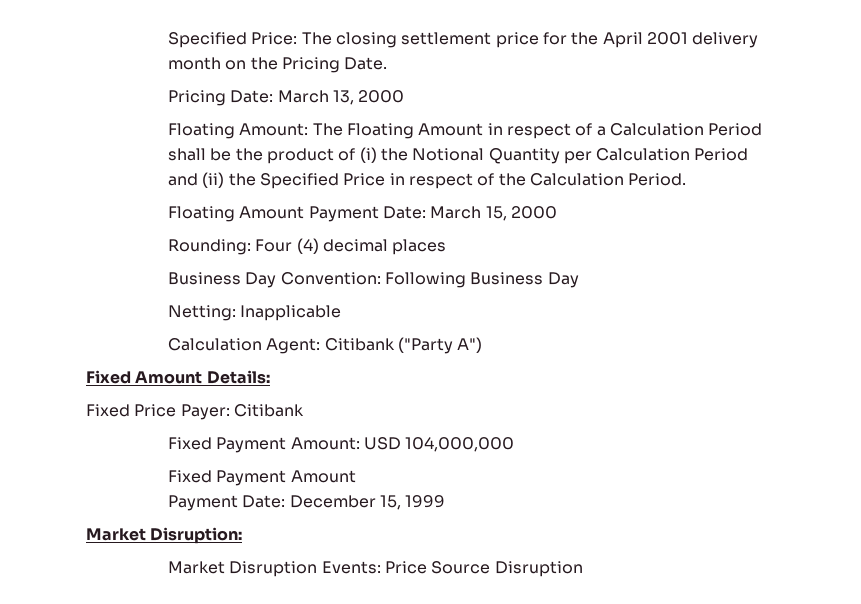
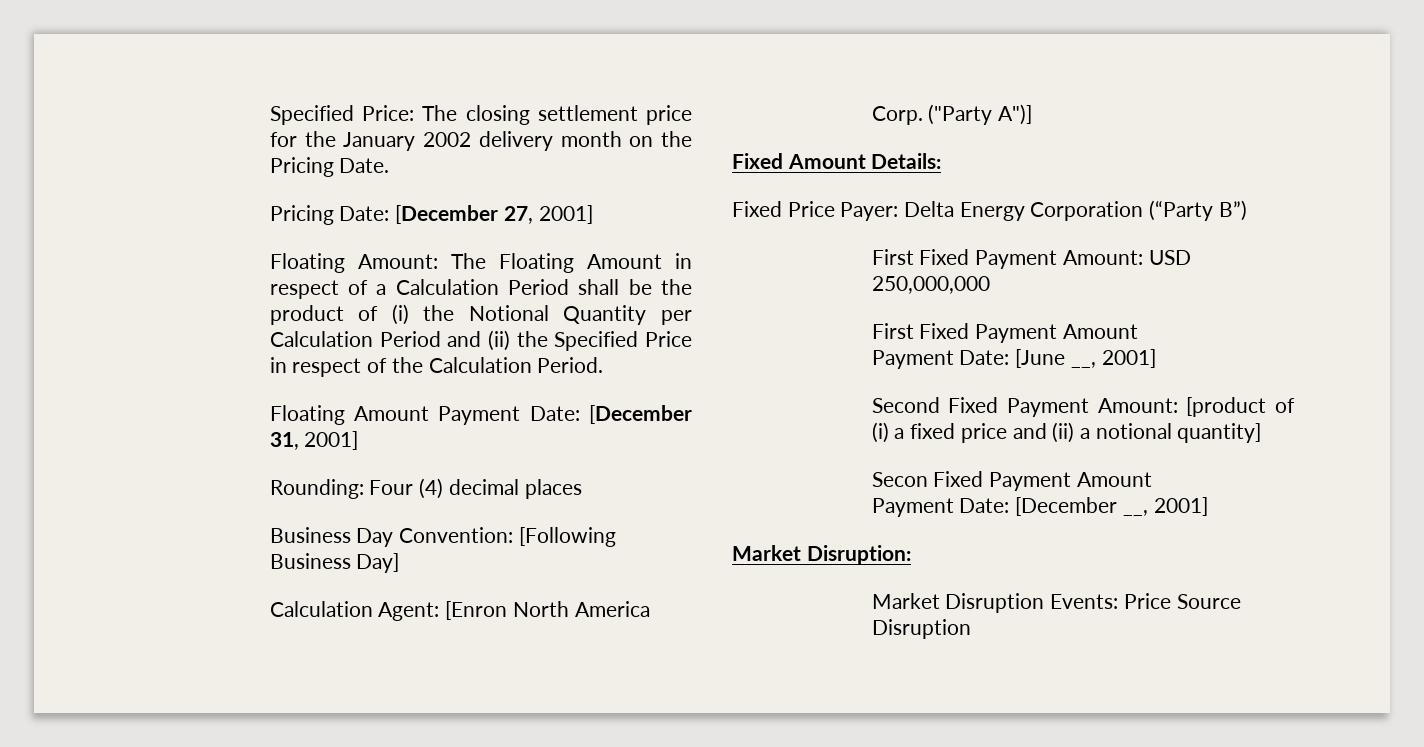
- Specified Price: The closing settlement price for the April 2001 delivery month on the Pricing Date.
+ Specified Price: The closing settlement price for the January 2002 delivery month on the Pricing Date.
- Pricing Date: March 13, 2000
+ Pricing Date: [December 27, 2001]
- Floating Amount Payment Date: March 15, 2000
+ Floating Amount Payment Date: [December 31, 2001]
- Business Day Convention: Following Business Day
- Netting: Inapplicable
- Calculation Agent: Citibank ("Party A")
+ Business Day Convention: [Following Business Day]
+ Calculation Agent: [Enron North America Corp. ("Party A")]
- Fixed Price Payer: Citibank
- Fixed Payment Amount: USD 104,000,000
- Fixed Payment Amount
- Payment Date: December 15, 1999
+ Fixed Price Payer: Delta Energy Corporation (“Party B”)
+ First Fixed Payment Amount: USD 250,000,000
+ First Fixed Payment Amount
+ Payment Date: [June __, 2001]
+ Second Fixed Payment Amount: [product of (i) a fixed price and (ii) a notional quantity]
+ Secon Fixed Payment Amount
+ Payment Date: [December __, 2001]

